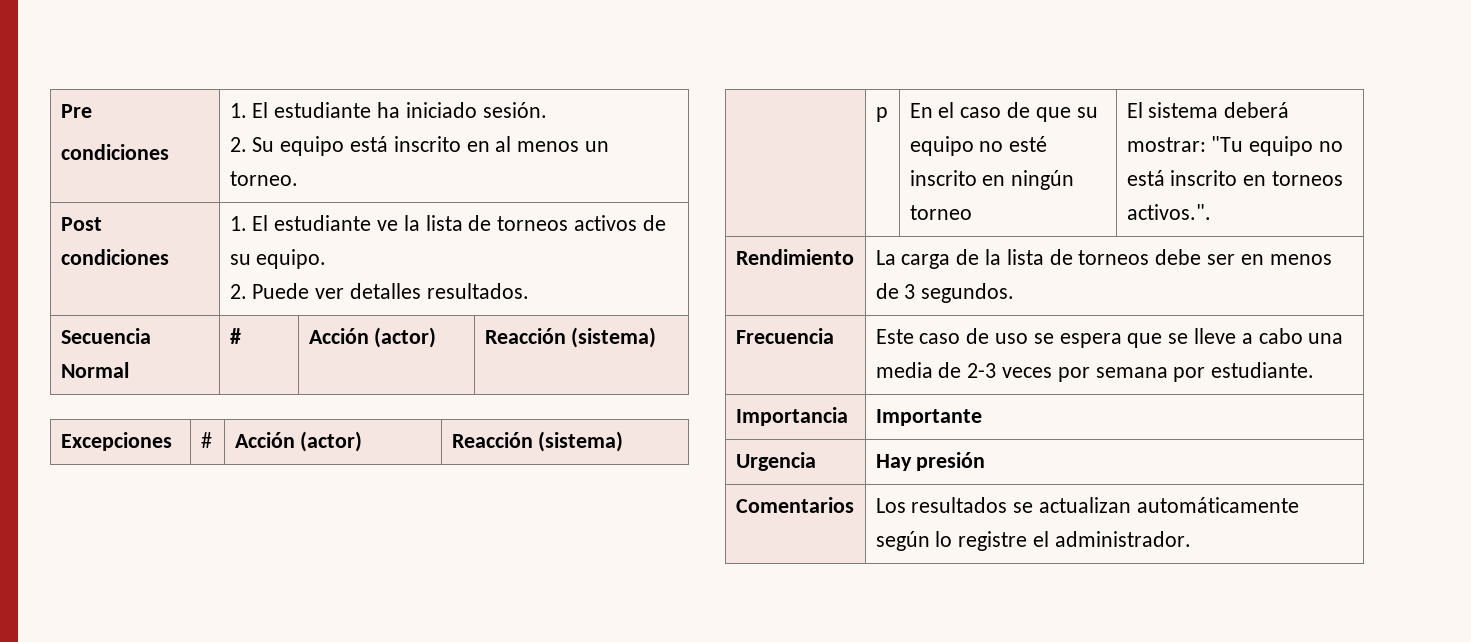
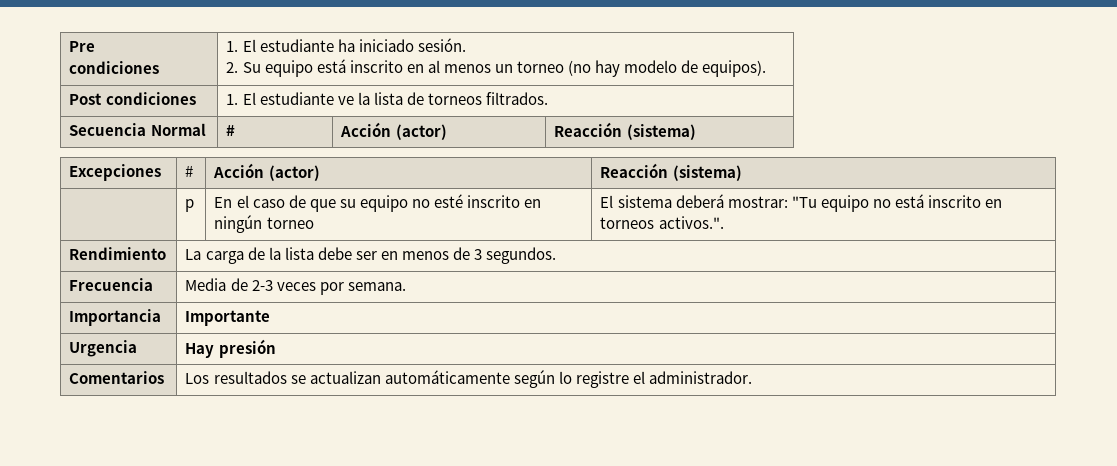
  Pre
  condiciones | 1. El estudiante ha iniciado sesión.
- 2. Su equipo está inscrito en al menos un torneo.
+ 2. Su equipo está inscrito en al menos un torneo (no hay modelo de equipos).
- Post condiciones | 1. El estudiante ve la lista de torneos activos de su equipo.
- 2. Puede ver detalles resultados.
+ Post condiciones | 1. El estudiante ve la lista de torneos filtrados.
- Rendimiento | La carga de la lista de torneos debe ser en menos de 3 segundos.
+ Rendimiento | La carga de la lista debe ser en menos de 3 segundos.
- Frecuencia | Este caso de uso se espera que se lleve a cabo una media de 2-3 veces por semana por estudiante.
+ Frecuencia | Media de 2-3 veces por semana.

